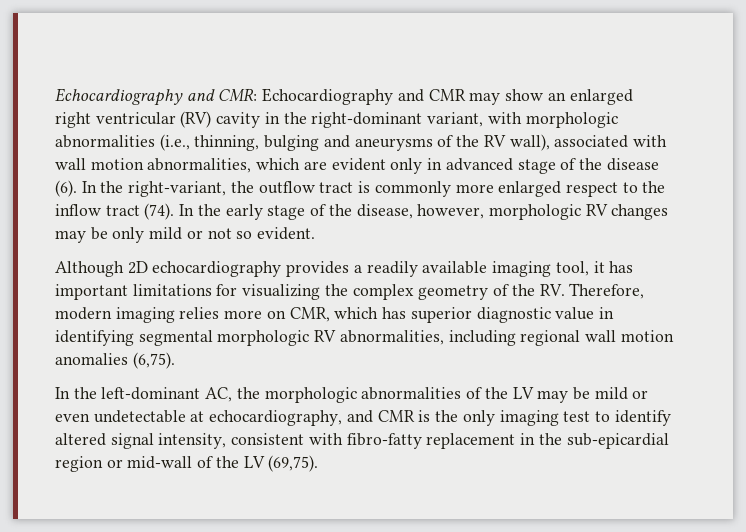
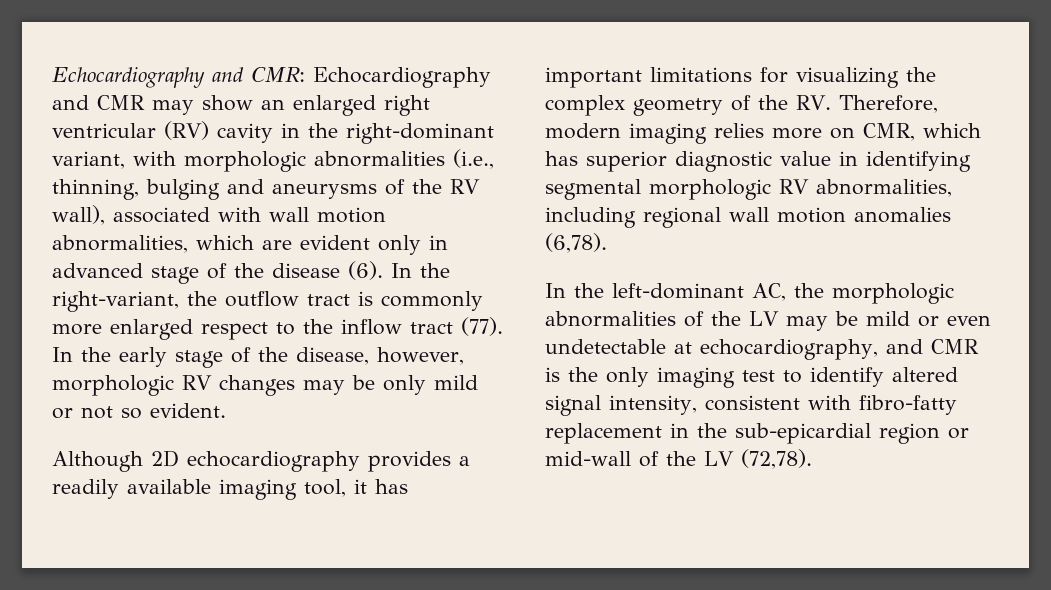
- In the right-variant, the outflow tract is commonly more enlarged respect to the inflow tract (74).
+ In the right-variant, the outflow tract is commonly more enlarged respect to the inflow tract (77).
- Although 2D echocardiography provides a readily available imaging tool, it has important limitations for visualizing the complex geometry of the RV. Therefore, modern imaging relies more on CMR, which has superior diagnostic value in identifying segmental morphologic RV abnormalities, including regional wall motion anomalies (6,75).
+ Although 2D echocardiography provides a readily available imaging tool, it has important limitations for visualizing the complex geometry of the RV. Therefore, modern imaging relies more on CMR, which has superior diagnostic value in identifying segmental morphologic RV abnormalities, including regional wall motion anomalies (6,78).
- In the left-dominant AC, the morphologic abnormalities of the LV may be mild or even undetectable at echocardiography, and CMR is the only imaging test to identify altered signal intensity, consistent with fibro-fatty replacement in the sub-epicardial region or mid-wall of the LV (69,75).
+ In the left-dominant AC, the morphologic abnormalities of the LV may be mild or even undetectable at echocardiography, and CMR is the only imaging test to identify altered signal intensity, consistent with fibro-fatty replacement in the sub-epicardial region or mid-wall of the LV (72,78).

